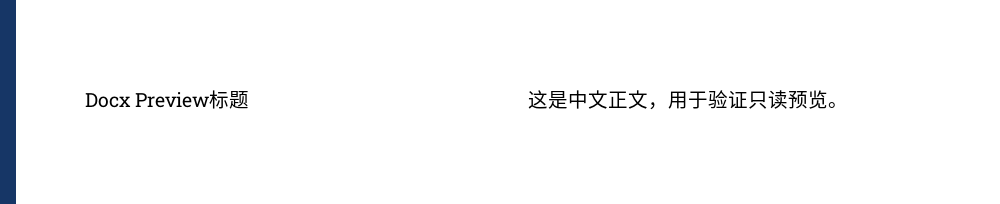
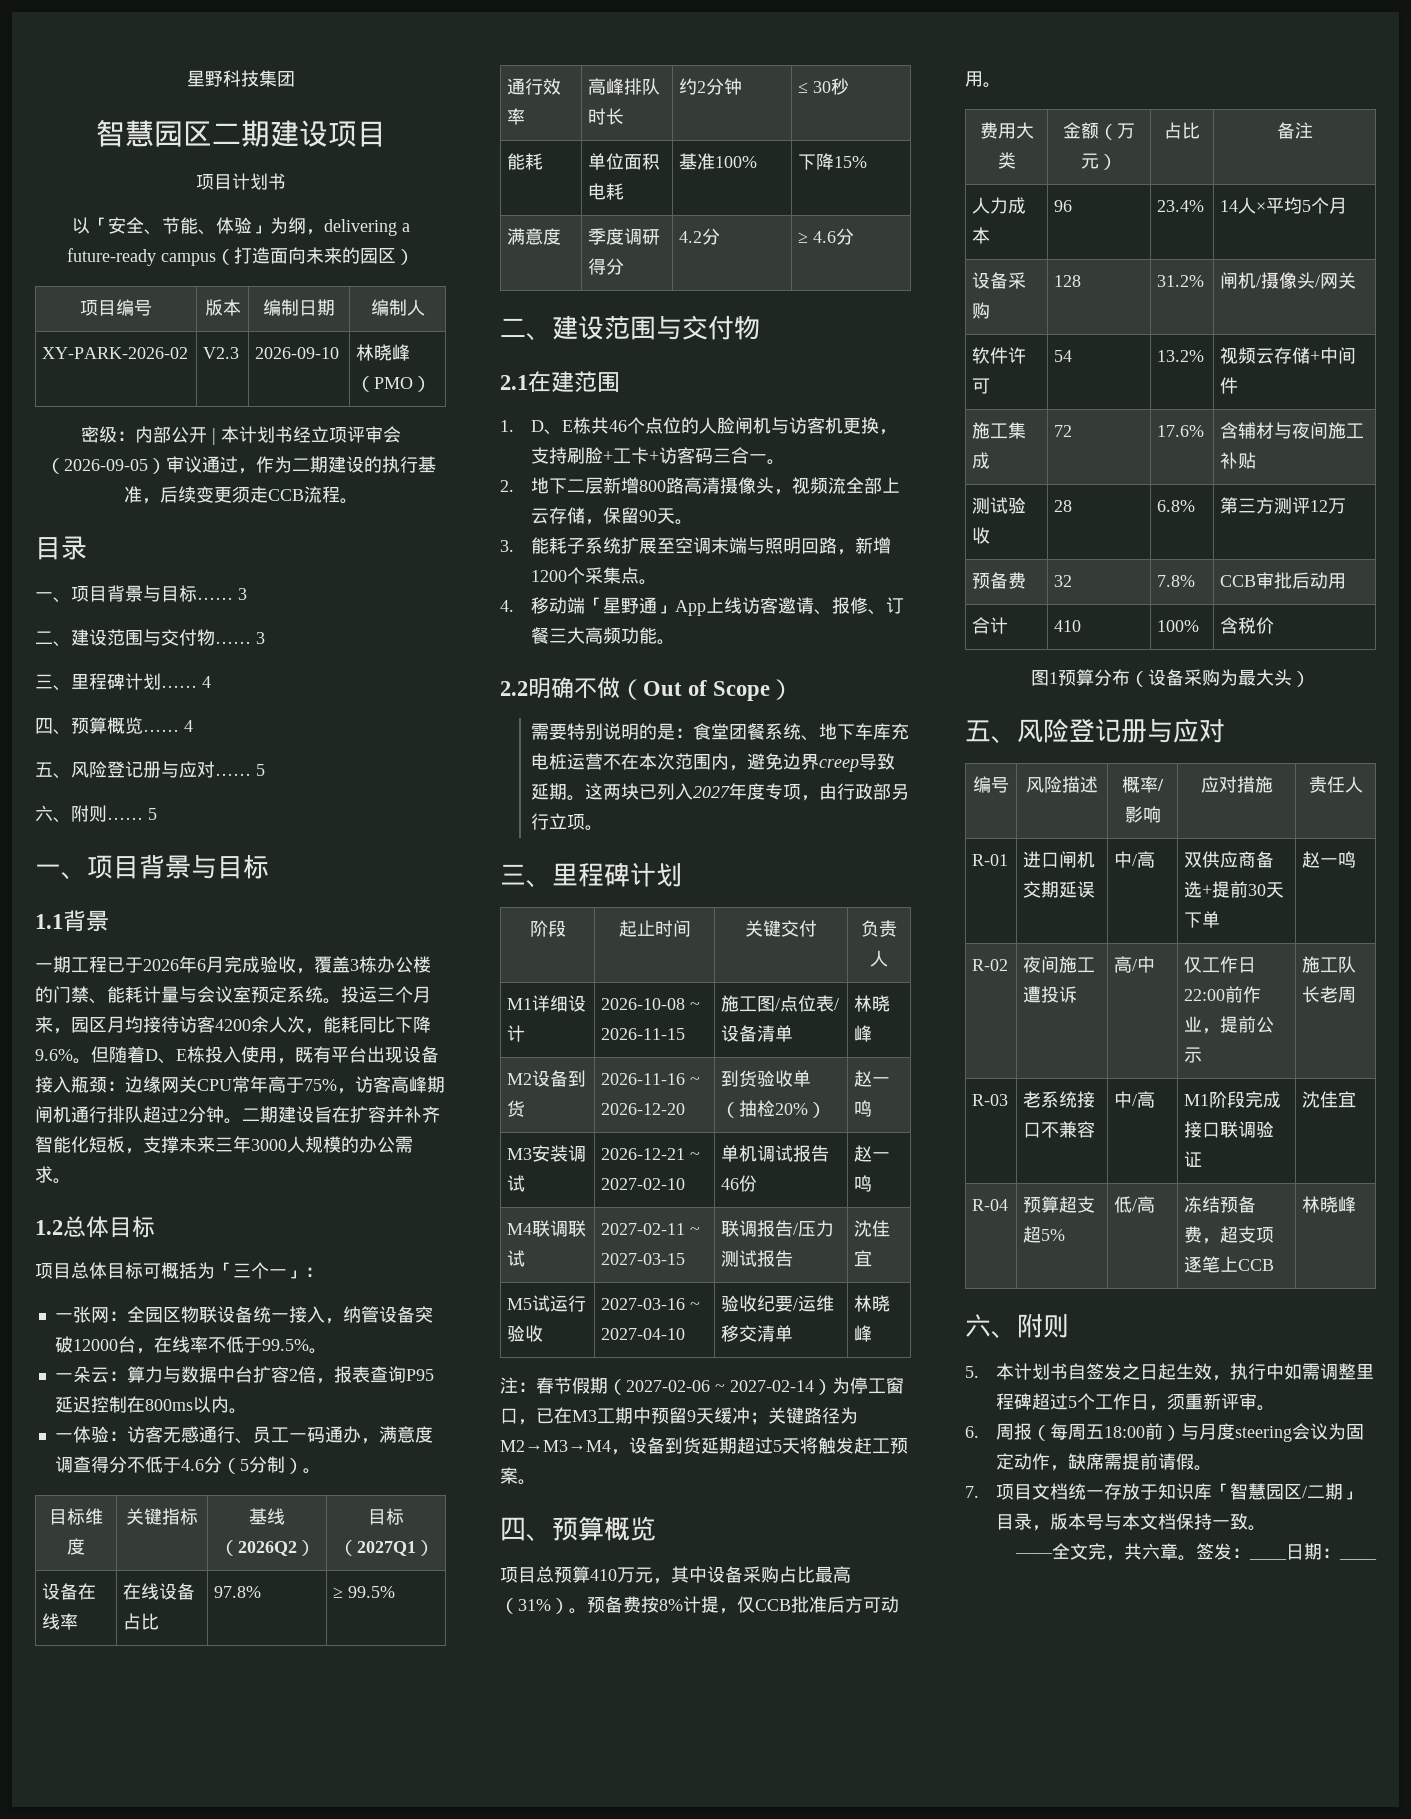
- Docx Preview标题
- 这是中文正文，用于验证只读预览。
+ 星野科技集团
+ 智慧园区二期建设项目
+ 项目计划书
+ 以「安全、节能、体验」为纲，delivering a future-ready campus（打造面向未来的园区）
+ 项目编号 | 版本 | 编制日期 | 编制人
+ XY-PARK-2026-02 | V2.3 | 2026-09-10 | 林晓峰（PMO）
+ 密级：内部公开 | 本计划书经立项评审会（2026-09-05）审议通过，作为二期建设的执行基准，后续变更须走CCB流程。
+ 目录
+ 一、项目背景与目标…… 3
+ 二、建设范围与交付物…… 3
+ 三、里程碑计划…… 4
+ 四、预算概览…… 4
+ 五、风险登记册与应对…… 5
+ 六、附则…… 5
+ 一、项目背景与目标
+ 1.1背景
+ 一期工程已于2026年6月完成验收，覆盖3栋办公楼的门禁、能耗计量与会议室预定系统。投运三个月来，园区月均接待访客4200余人次，能耗同比下降9.6%。但随着D、E栋投入使用，既有平台出现设备接入瓶颈：边缘网关CPU常年高于75%，访客高峰期闸机通行排队超过2分钟。二期建设旨在扩容并补齐智能化短板，支撑未来三年3000人规模的办公需求。
+ 1.2总体目标
+ 项目总体目标可概括为「三个一」：
+ 一张网：全园区物联设备统一接入，纳管设备突破12000台，在线率不低于99.5%。
+ 一朵云：算力与数据中台扩容2倍，报表查询P95延迟控制在800ms以内。
+ 一体验：访客无感通行、员工一码通办，满意度调查得分不低于4.6分（5分制）。
+ 目标维度 | 关键指标 | 基线（2026Q2） | 目标（2027Q1）
+ 设备在线率 | 在线设备占比 | 97.8% | ≥ 99.5%
+ 通行效率 | 高峰排队时长 | 约2分钟 | ≤ 30秒
+ 能耗 | 单位面积电耗 | 基准100% | 下降15%
+ 满意度 | 季度调研得分 | 4.2分 | ≥ 4.6分
+ 二、建设范围与交付物
+ 2.1在建范围
+ 1. D、E栋共46个点位的人脸闸机与访客机更换，支持刷脸+工卡+访客码三合一。
+ 2.地下二层新增800路高清摄像头，视频流全部上云存储，保留90天。
+ 3.能耗子系统扩展至空调末端与照明回路，新增1200个采集点。
+ 4.移动端「星野通」App上线访客邀请、报修、订餐三大高频功能。
+ 2.2明确不做（Out of Scope）
+ 需要特别说明的是：食堂团餐系统、地下车库充电桩运营不在本次范围内，避免边界creep导致延期。这两块已列入2027年度专项，由行政部另行立项。
+ 三、里程碑计划
+ 阶段 | 起止时间 | 关键交付 | 负责人
+ M1详细设计 | 2026-10-08 ~ 2026-11-15 | 施工图/点位表/设备清单 | 林晓峰
+ M2设备到货 | 2026-11-16 ~ 2026-12-20 | 到货验收单（抽检20%） | 赵一鸣
+ M3安装调试 | 2026-12-21 ~ 2027-02-10 | 单机调试报告46份 | 赵一鸣
+ M4联调联试 | 2027-02-11 ~ 2027-03-15 | 联调报告/压力测试报告 | 沈佳宜
+ M5试运行验收 | 2027-03-16 ~ 2027-04-10 | 验收纪要/运维移交清单 | 林晓峰
+ 注：春节假期（2027-02-06 ~ 2027-02-14）为停工窗口，已在M3工期中预留9天缓冲；关键路径为M2→M3→M4，设备到货延期超过5天将触发赶工预案。
+ 四、预算概览
+ 项目总预算410万元，其中设备采购占比最高（31%）。预备费按8%计提，仅CCB批准后方可动用。
+ 费用大类 | 金额（万元） | 占比 | 备注
+ 人力成本 | 96 | 23.4% | 14人×平均5个月
+ 设备采购 | 128 | 31.2% | 闸机/摄像头/网关
+ 软件许可 | 54 | 13.2% | 视频云存储+中间件
+ 施工集成 | 72 | 17.6% | 含辅材与夜间施工补贴
+ 测试验收 | 28 | 6.8% | 第三方测评12万
+ 预备费 | 32 | 7.8% | CCB审批后动用
+ 合计 | 410 | 100% | 含税价
+ 图1预算分布（设备采购为最大头）
+ 五、风险登记册与应对
+ 编号 | 风险描述 | 概率/影响 | 应对措施 | 责任人
+ R-01 | 进口闸机交期延误 | 中/高 | 双供应商备选+提前30天下单 | 赵一鸣
+ R-02 | 夜间施工遭投诉 | 高/中 | 仅工作日22:00前作业，提前公示 | 施工队长老周
+ R-03 | 老系统接口不兼容 | 中/高 | M1阶段完成接口联调验证 | 沈佳宜
+ R-04 | 预算超支超5% | 低/高 | 冻结预备费，超支项逐笔上CCB | 林晓峰
+ 六、附则
+ 5.本计划书自签发之日起生效，执行中如需调整里程碑超过5个工作日，须重新评审。
+ 6.周报（每周五18:00前）与月度steering会议为固定动作，缺席需提前请假。
+ 7.项目文档统一存放于知识库「智慧园区/二期」目录，版本号与本文档保持一致。
+ ——全文完，共六章。签发：____日期：____

